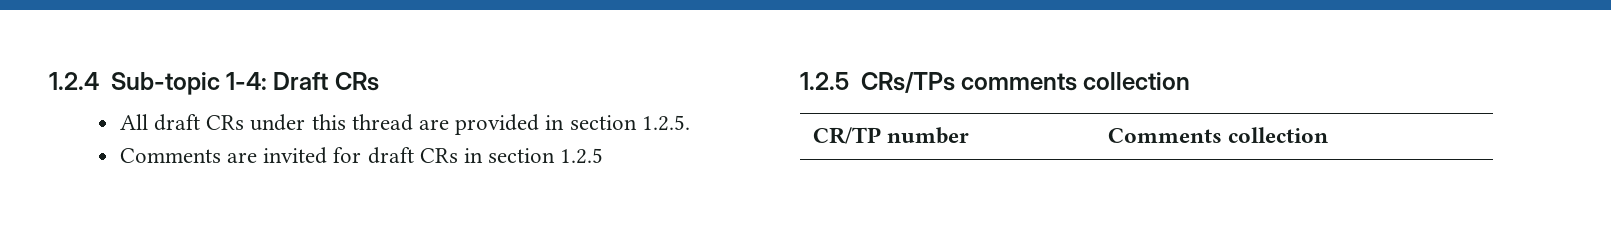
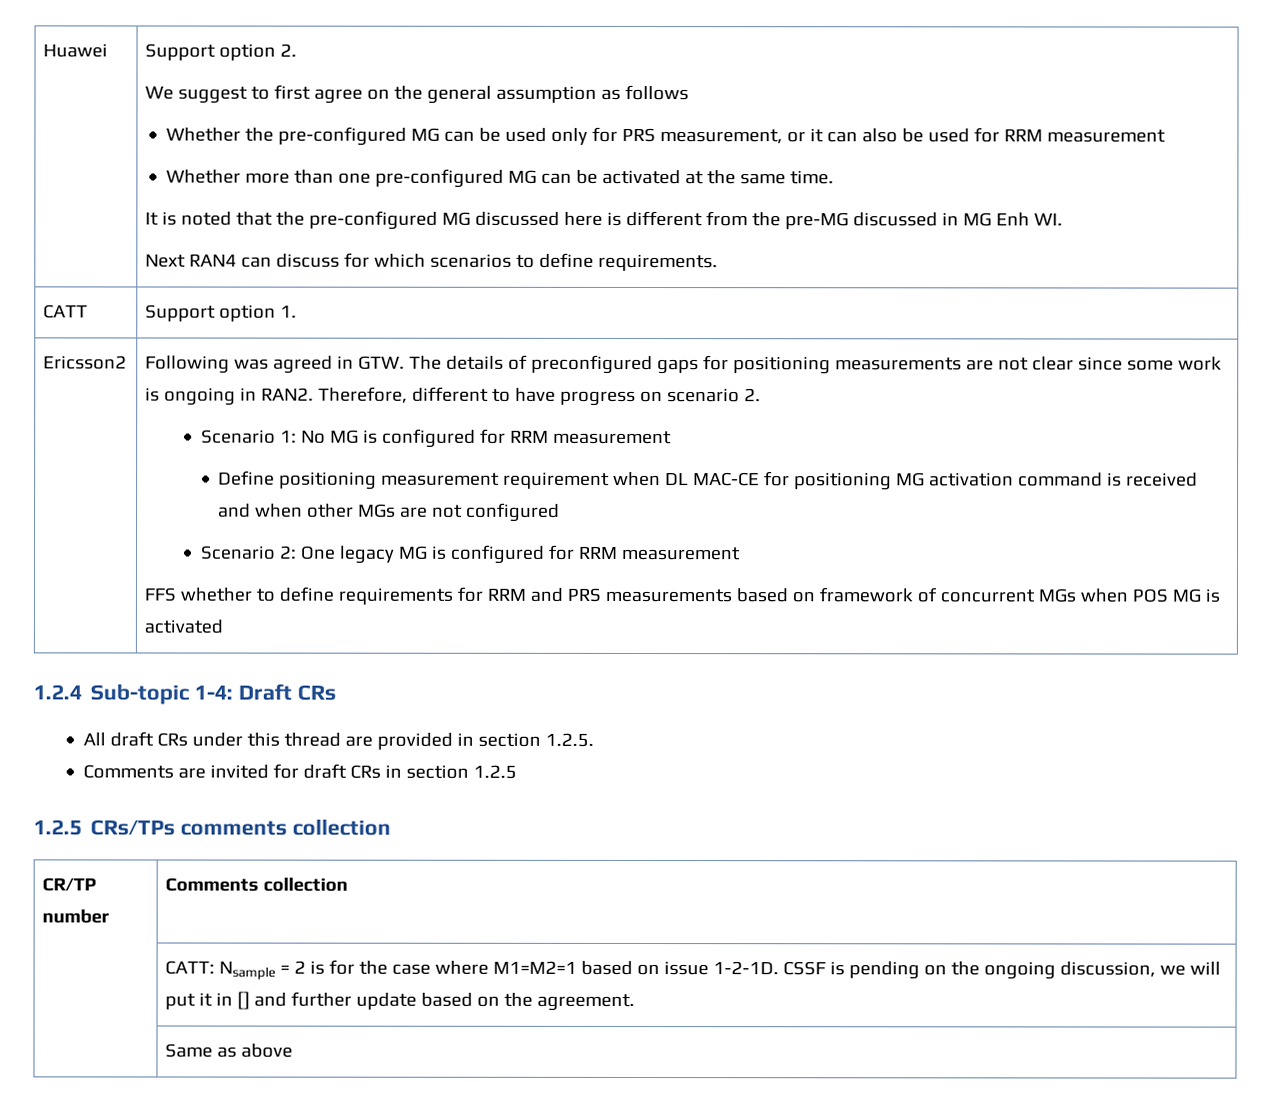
+ Huawei | Support option 2.
+ We suggest to first agree on the general assumption as follows
+ Whether the pre-configured MG can be used only for PRS measurement, or it can also be used for RRM measurement
+ Whether more than one pre-configured MG can be activated at the same time.
+ It is noted that the pre-configured MG discussed here is different from the pre-MG discussed in MG Enh WI.
+ Next RAN4 can discuss for which scenarios to define requirements.
+ CATT | Support option 1.
+ Ericsson2 | Following was agreed in GTW. The details of preconfigured gaps for positioning measurements are not clear since some work is ongoing in RAN2. Therefore, different to have progress on scenario 2.
+ Scenario 1: No MG is configured for RRM measurement
+ Define positioning measurement requirement when DL MAC-CE for positioning MG activation command is received and when other MGs are not configured
+ Scenario 2: One legacy MG is configured for RRM measurement
+ FFS whether to define requirements for RRM and PRS measurements based on framework of concurrent MGs when POS MG is activated
+ | CATT: Nsample = 2 is for the case where M1=M2=1 based on issue 1-2-1D. CSSF is pending on the ongoing discussion, we will put it in [] and further update based on the agreement.
+ | Same as above

